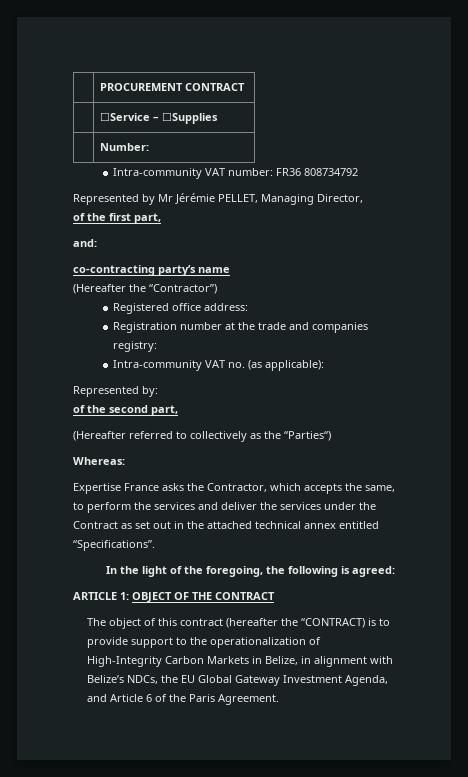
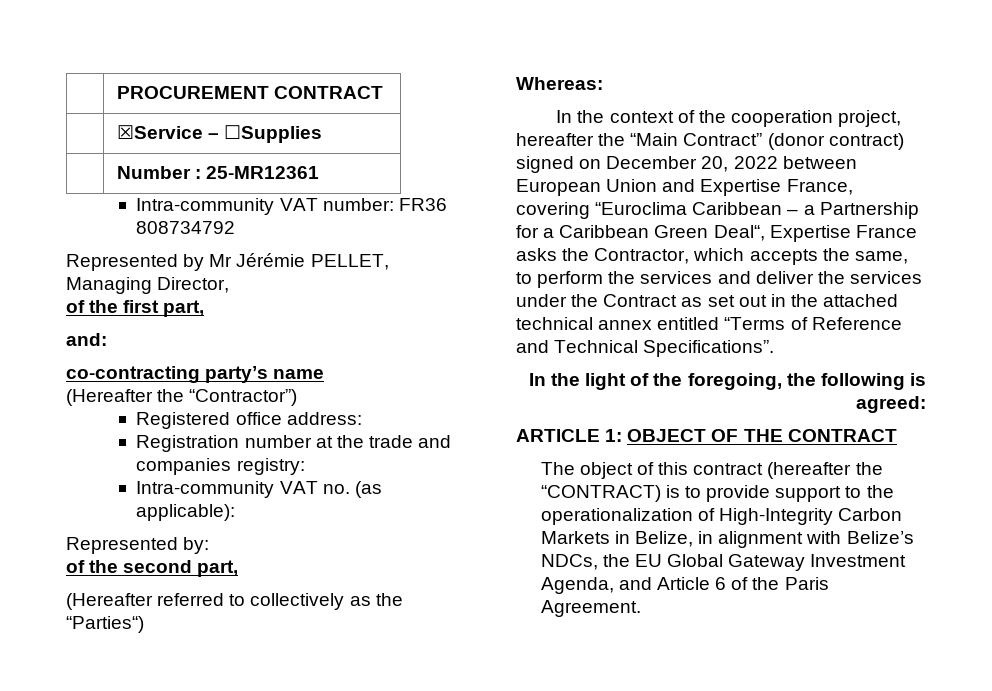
- | ☐Service – ☐Supplies
+ | ☒Service – ☐Supplies
- | Number:
+ | Number : 25-MR12361
- Expertise France asks the Contractor, which accepts the same, to perform the services and deliver the services under the Contract as set out in the attached technical annex entitled “Specifications”.
+ In the context of the cooperation project, hereafter the “Main Contract” (donor contract) signed on December 20, 2022 between European Union and Expertise France, covering “Euroclima Caribbean – a Partnership for a Caribbean Green Deal“, Expertise France asks the Contractor, which accepts the same, to perform the services and deliver the services under the Contract as set out in the attached technical annex entitled “Terms of Reference and Technical Specifications”.

